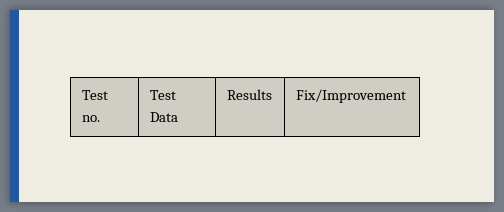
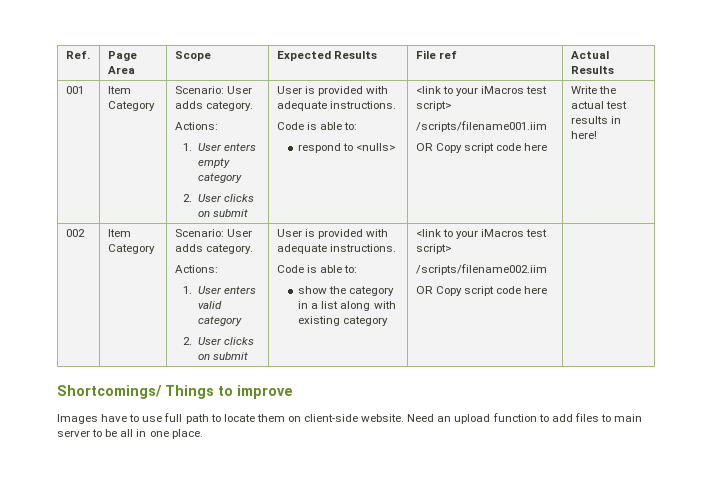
- Test no. | Test Data | Results | Fix/Improvement
+ Ref. | Page Area | Scope | Expected Results | File ref | Actual Results
+ 001 | Item Category | Scenario: User adds category.
+ Actions:
+ 1. User enters empty category
+ 2. User clicks on submit | User is provided with adequate instructions.
+ Code is able to:
+ respond to <nulls> | <link to your iMacros test script>
+ /scripts/filename001.iim
+ OR Copy script code here | Write the actual test results in here!
+ 002 | Item Category | Scenario: User adds category.
+ Actions:
+ 1. User enters valid category
+ 2. User clicks on submit | User is provided with adequate instructions.
+ Code is able to:
+ show the category in a list along with existing category | <link to your iMacros test script>
+ /scripts/filename002.iim
+ OR Copy script code here |
+ Shortcomings/ Things to improve
+ Images have to use full path to locate them on client-side website. Need an upload function to add files to main server to be all in one place.

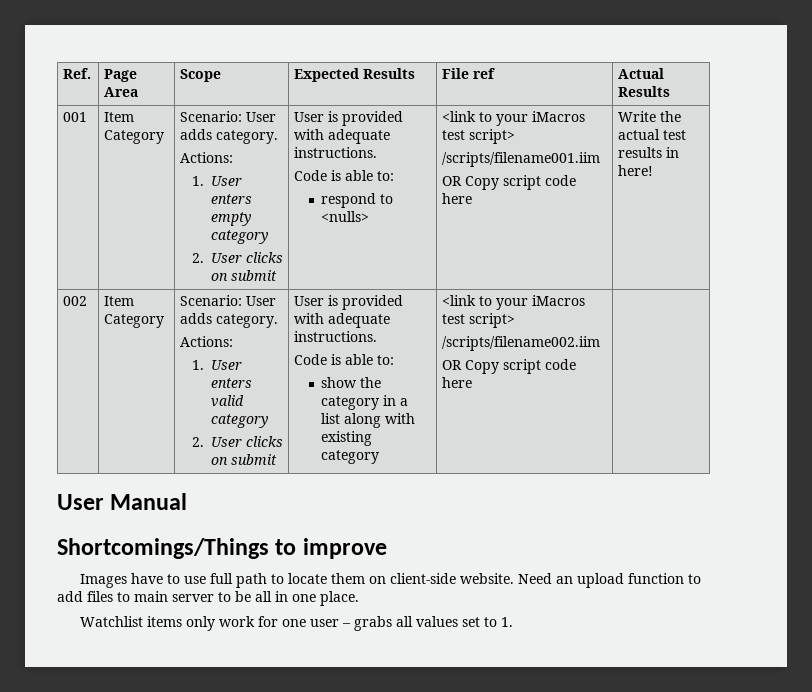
- Shortcomings/ Things to improve
+ User Manual
+ Shortcomings/Things to improve
+ Watchlist items only work for one user – grabs all values set to 1.

